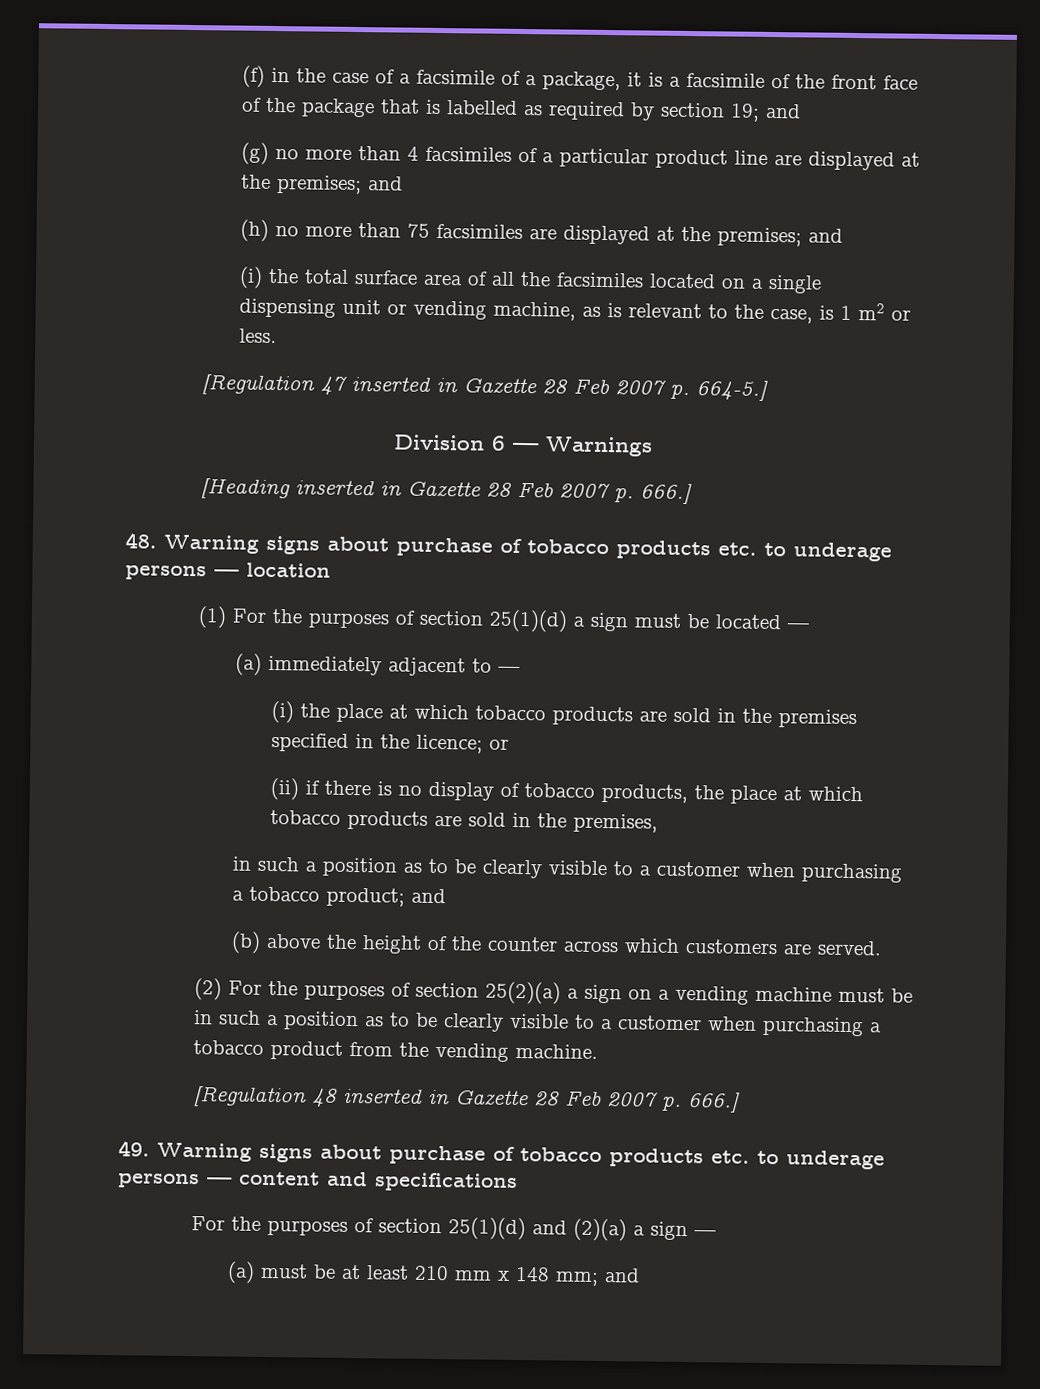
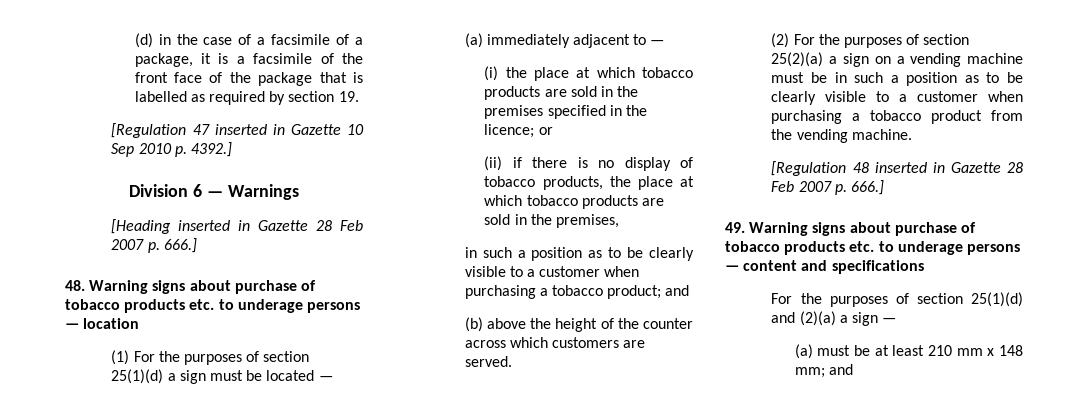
- (f) in the case of a facsimile of a package, it is a facsimile of the front face of the package that is labelled as required by section 19; and
- (g) no more than 4 facsimiles of a particular product line are displayed at the premises; and
- (h) no more than 75 facsimiles are displayed at the premises; and
- (i) the total surface area of all the facsimiles located on a single dispensing unit or vending machine, as is relevant to the case, is 1 m2 or less.
+ (d) in the case of a facsimile of a package, it is a facsimile of the front face of the package that is labelled as required by section 19.
- [Regulation 47 inserted in Gazette 28 Feb 2007 p. 664-5.]
+ [Regulation 47 inserted in Gazette 10 Sep 2010 p. 4392.]

